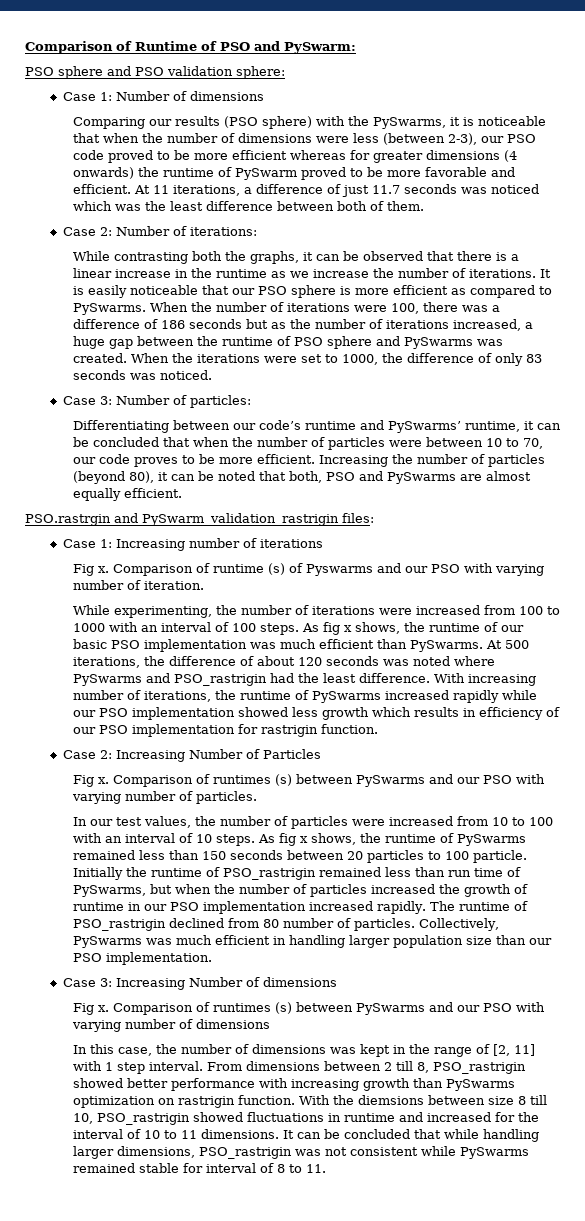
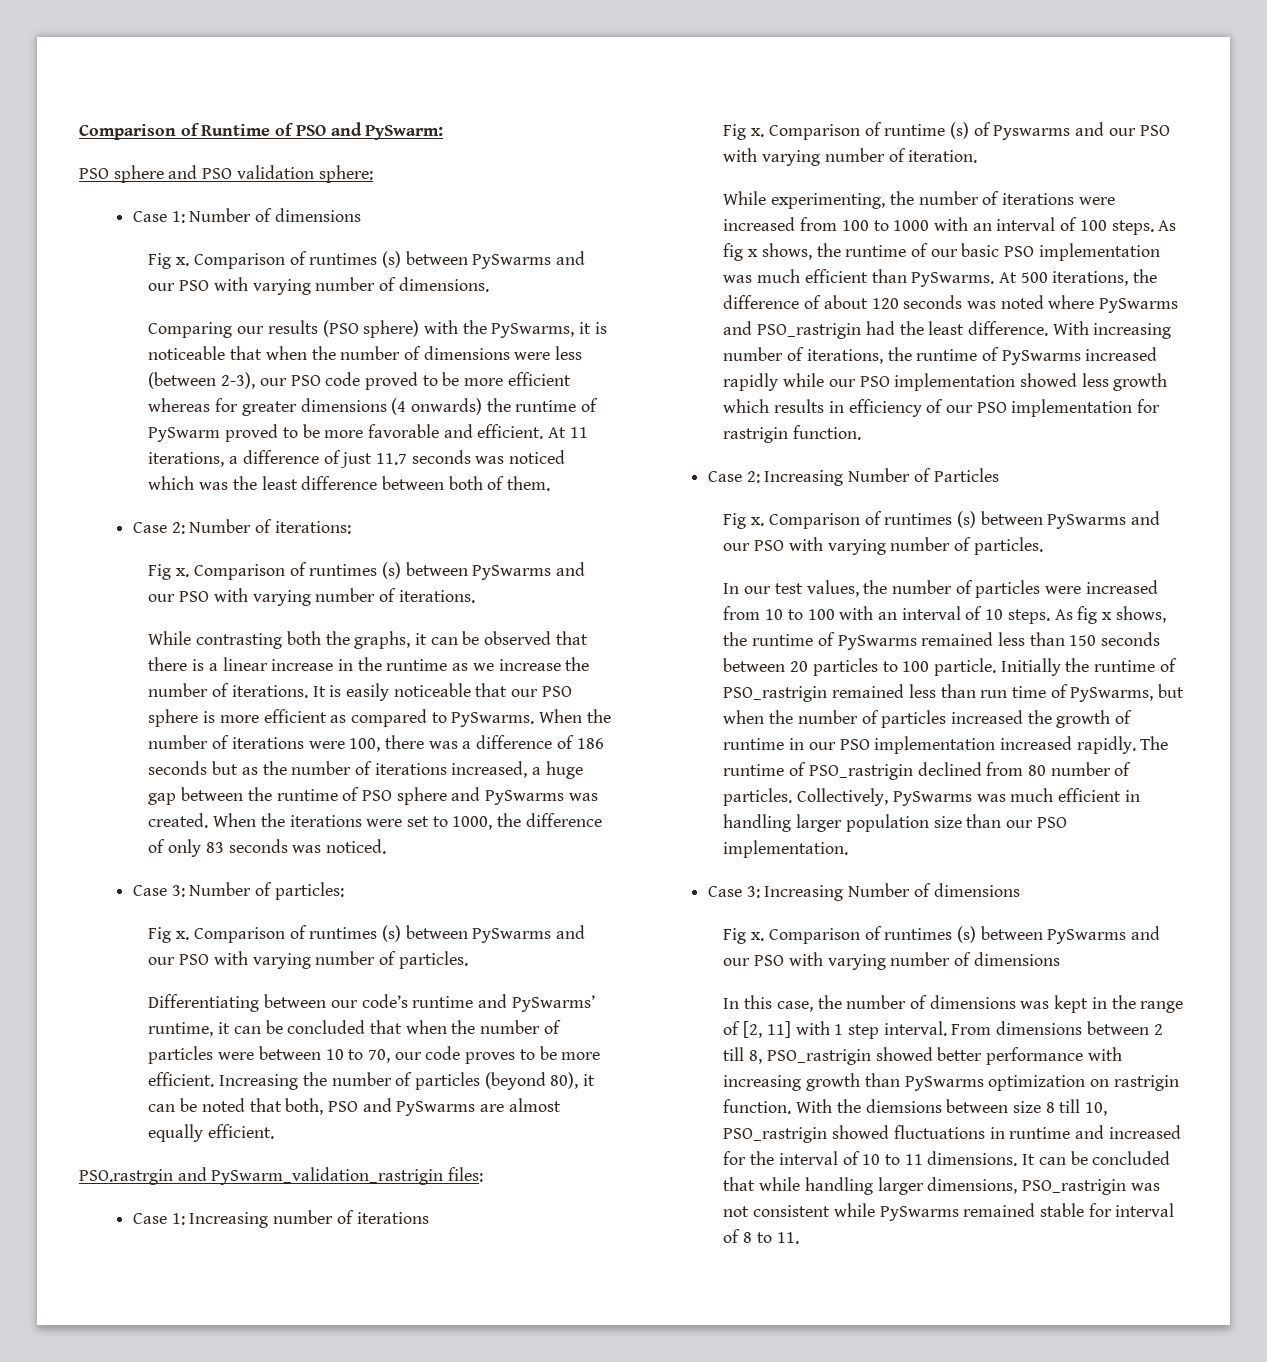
+ Fig x. Comparison of runtimes (s) between PySwarms and our PSO with varying number of dimensions.
+ Fig x. Comparison of runtimes (s) between PySwarms and our PSO with varying number of iterations.
  Case 3: Number of particles:
+ Fig x. Comparison of runtimes (s) between PySwarms and our PSO with varying number of particles.

